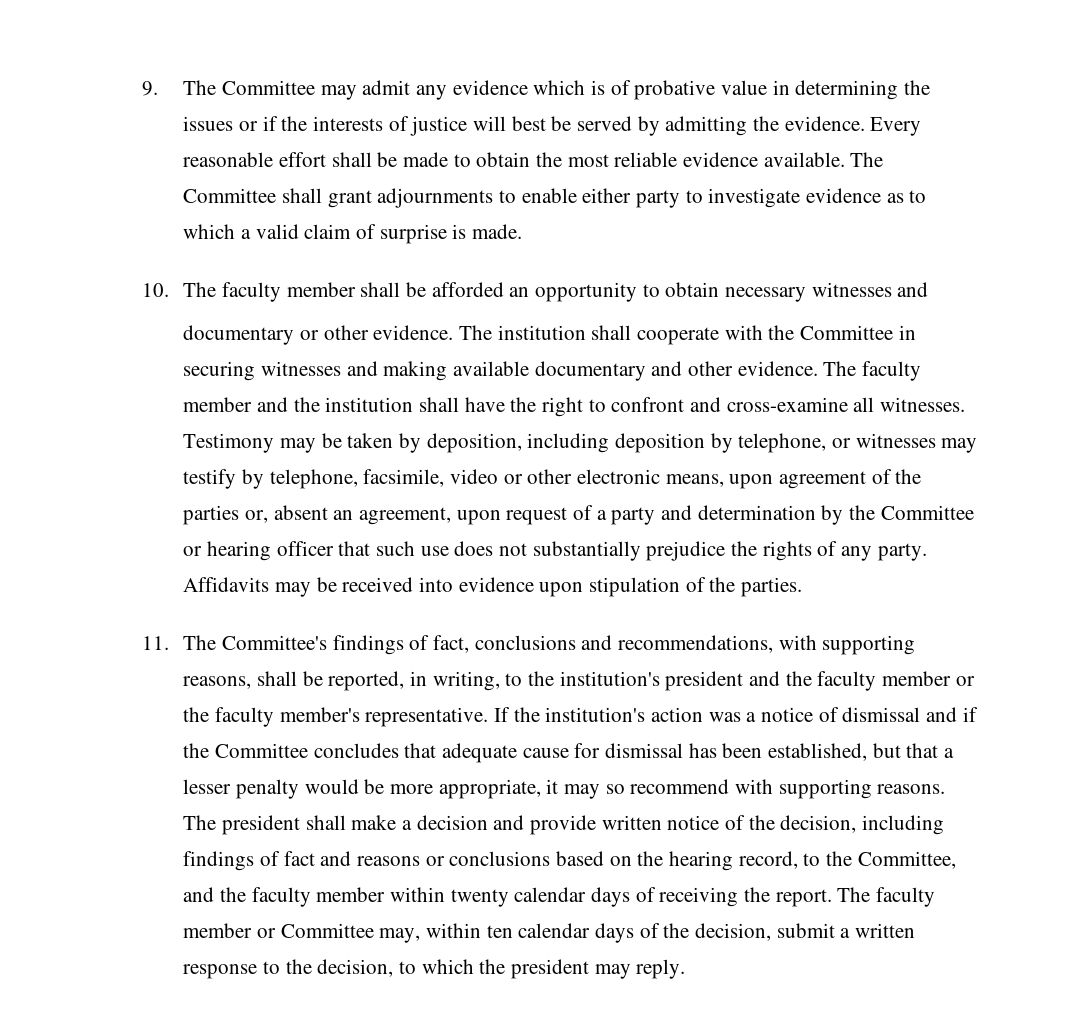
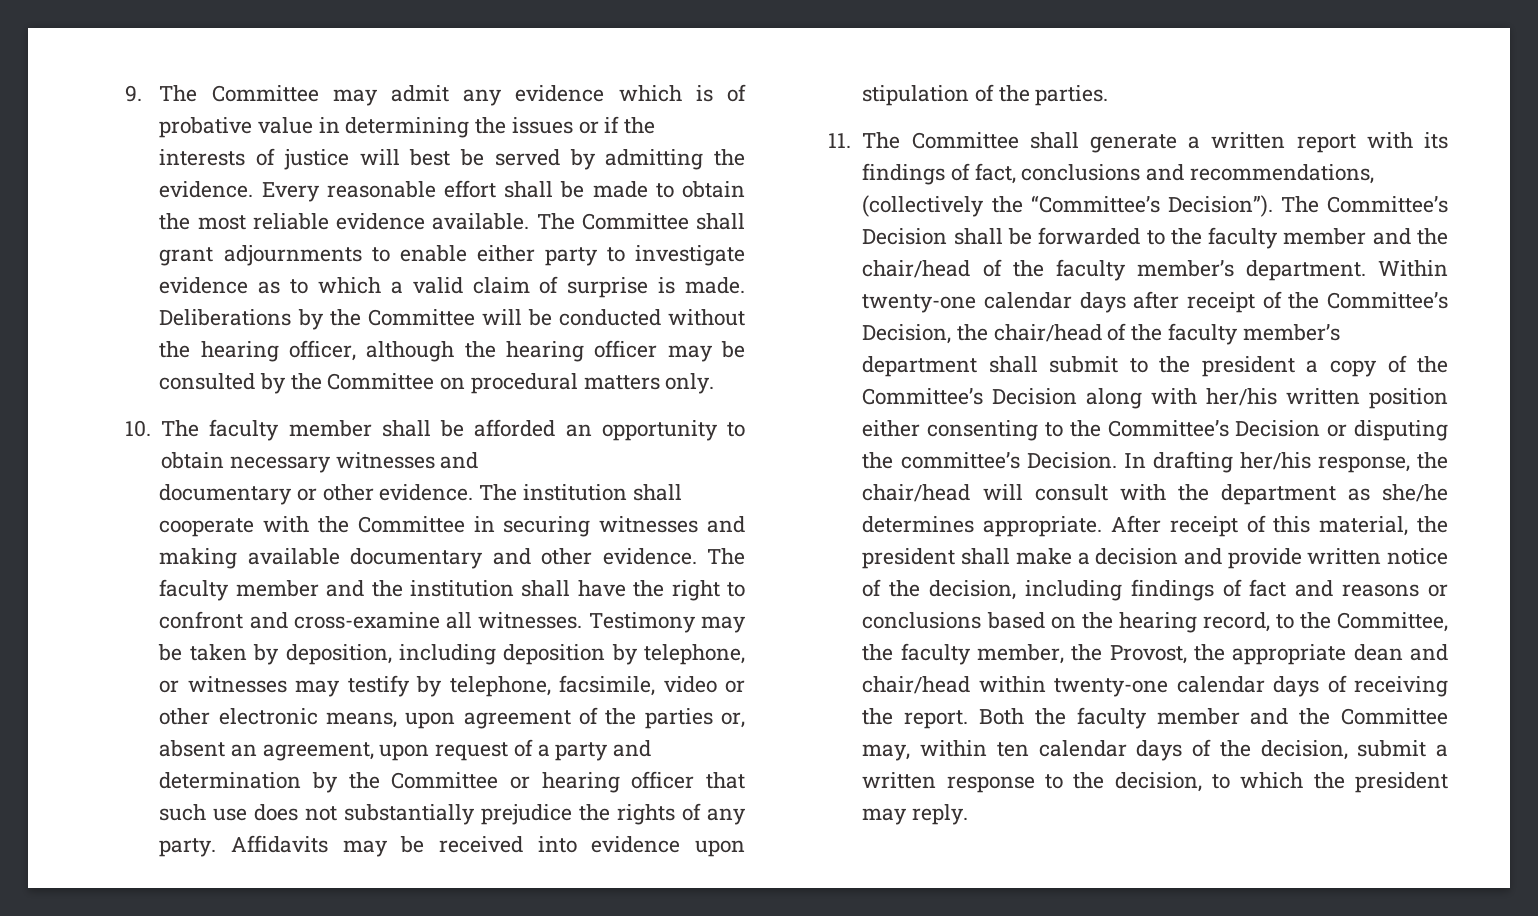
+ Deliberations by the Committee will be conducted without the hearing officer, although the hearing officer may be consulted by the Committee on procedural matters only.
- 11. The Committee's findings of fact, conclusions and recommendations, with supporting reasons, shall be reported, in writing, to the institution's president and the faculty member or the faculty member's representative. If the institution's action was a notice of dismissal and if the Committee concludes that adequate cause for dismissal has been established, but that a lesser penalty would be more appropriate, it may so recommend with supporting reasons. The president shall make a decision and provide written notice of the decision, including findings of fact and reasons or conclusions based on the hearing record, to the Committee, and the faculty member within twenty calendar days of receiving the report.
+ 11. The Committee shall generate a written report with its findings of fact, conclusions and recommendations, (collectively the “Committee’s Decision”). The Committee’s Decision shall be forwarded to the faculty member and the chair/head of the faculty member’s department. Within twenty-one calendar days after receipt of the Committee’s Decision, the chair/head of the faculty member’s department shall submit to the president a copy of the Committee’s Decision along with her/his written position either consenting to the Committee’s Decision or disputing the committee’s Decision. In drafting her/his response, the chair/head will consult with the department as she/he determines appropriate. After receipt of this material, the president shall make a decision and provide written notice of the decision, including findings of fact and reasons or conclusions based on the hearing record, to the Committee, the faculty member, the Provost, the appropriate dean and chair/head within twenty-one calendar days of receiving the report.
- The faculty member or Committee may, within ten calendar days of the decision, submit a written response to the decision, to which the president may reply.
+ Both the faculty member and the Committee may, within ten calendar days of the decision, submit a written response to the decision, to which the president may reply.

